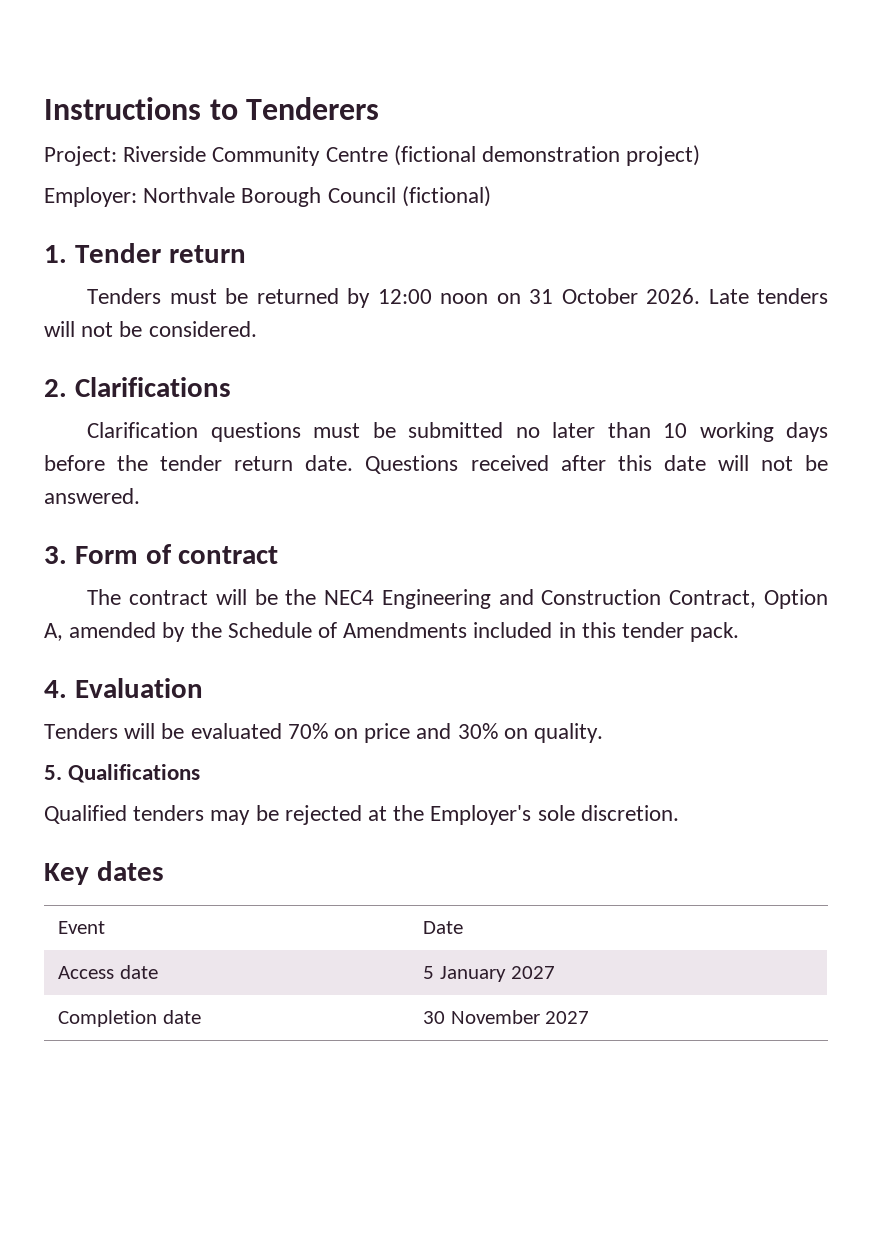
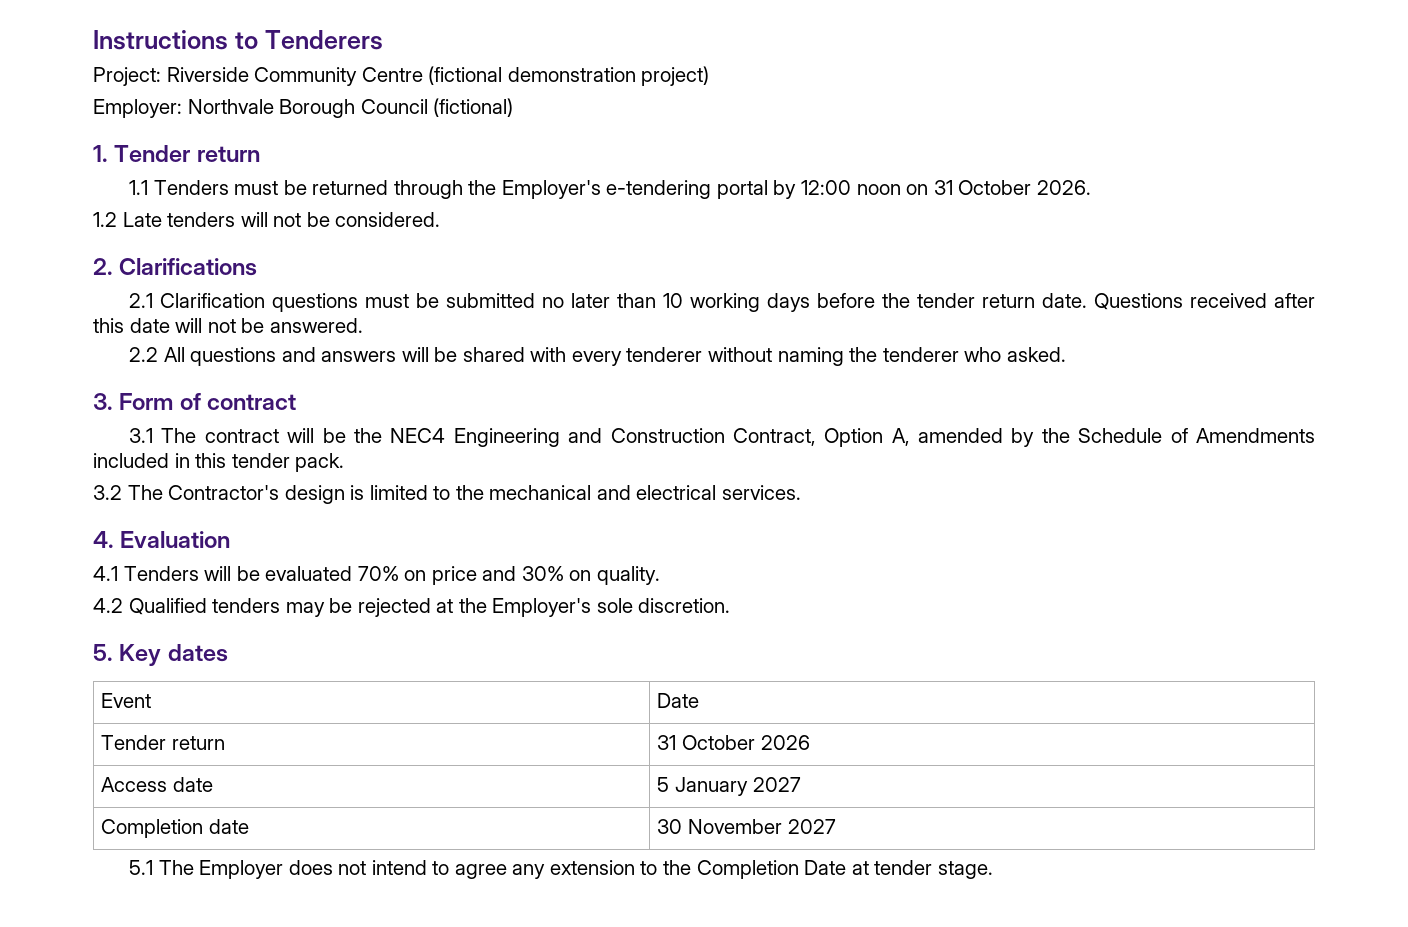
- Tenders must be returned by 12:00 noon on 31 October 2026. Late tenders will not be considered.
+ 1.1 Tenders must be returned through the Employer's e-tendering portal by 12:00 noon on 31 October 2026.
+ 1.2 Late tenders will not be considered.
- Clarification questions must be submitted no later than 10 working days before the tender return date.
+ 2.1 Clarification questions must be submitted no later than 10 working days before the tender return date.
+ 2.2 All questions and answers will be shared with every tenderer without naming the tenderer who asked.
- The contract will be the NEC4 Engineering and Construction Contract, Option A, amended by the Schedule of Amendments included in this tender pack.
+ 3.1 The contract will be the NEC4 Engineering and Construction Contract, Option A, amended by the Schedule of Amendments included in this tender pack.
+ 3.2 The Contractor's design is limited to the mechanical and electrical services.
- Tenders will be evaluated 70% on price and 30% on quality.
+ 4.1 Tenders will be evaluated 70% on price and 30% on quality.
- 5. Qualifications
- Qualified tenders may be rejected at the Employer's sole discretion.
+ 4.2 Qualified tenders may be rejected at the Employer's sole discretion.
- Key dates
+ 5. Key dates
+ Tender return | 31 October 2026
+ 5.1 The Employer does not intend to agree any extension to the Completion Date at tender stage.

